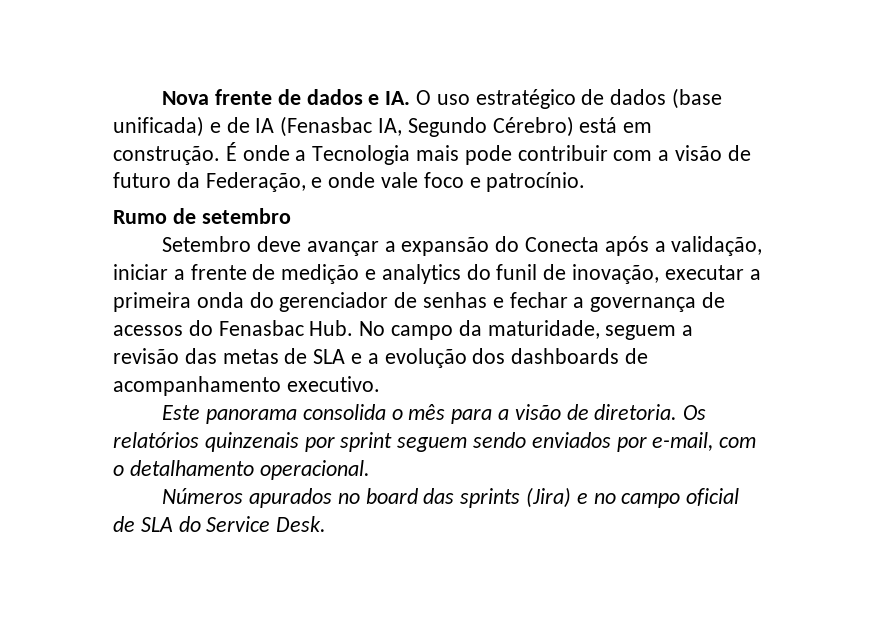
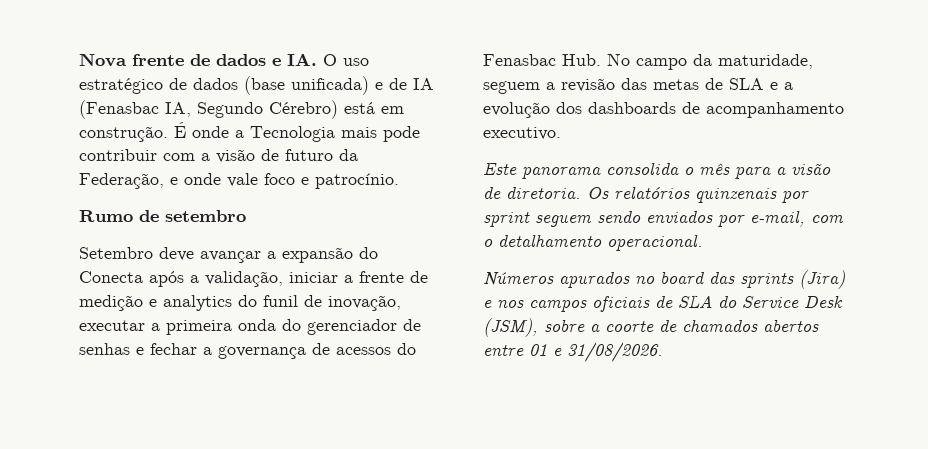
- Números apurados no board das sprints (Jira) e no campo oficial de SLA do Service Desk.
+ Números apurados no board das sprints (Jira) e nos campos oficiais de SLA do Service Desk (JSM), sobre a coorte de chamados abertos entre 01 e 31/08/2026.

